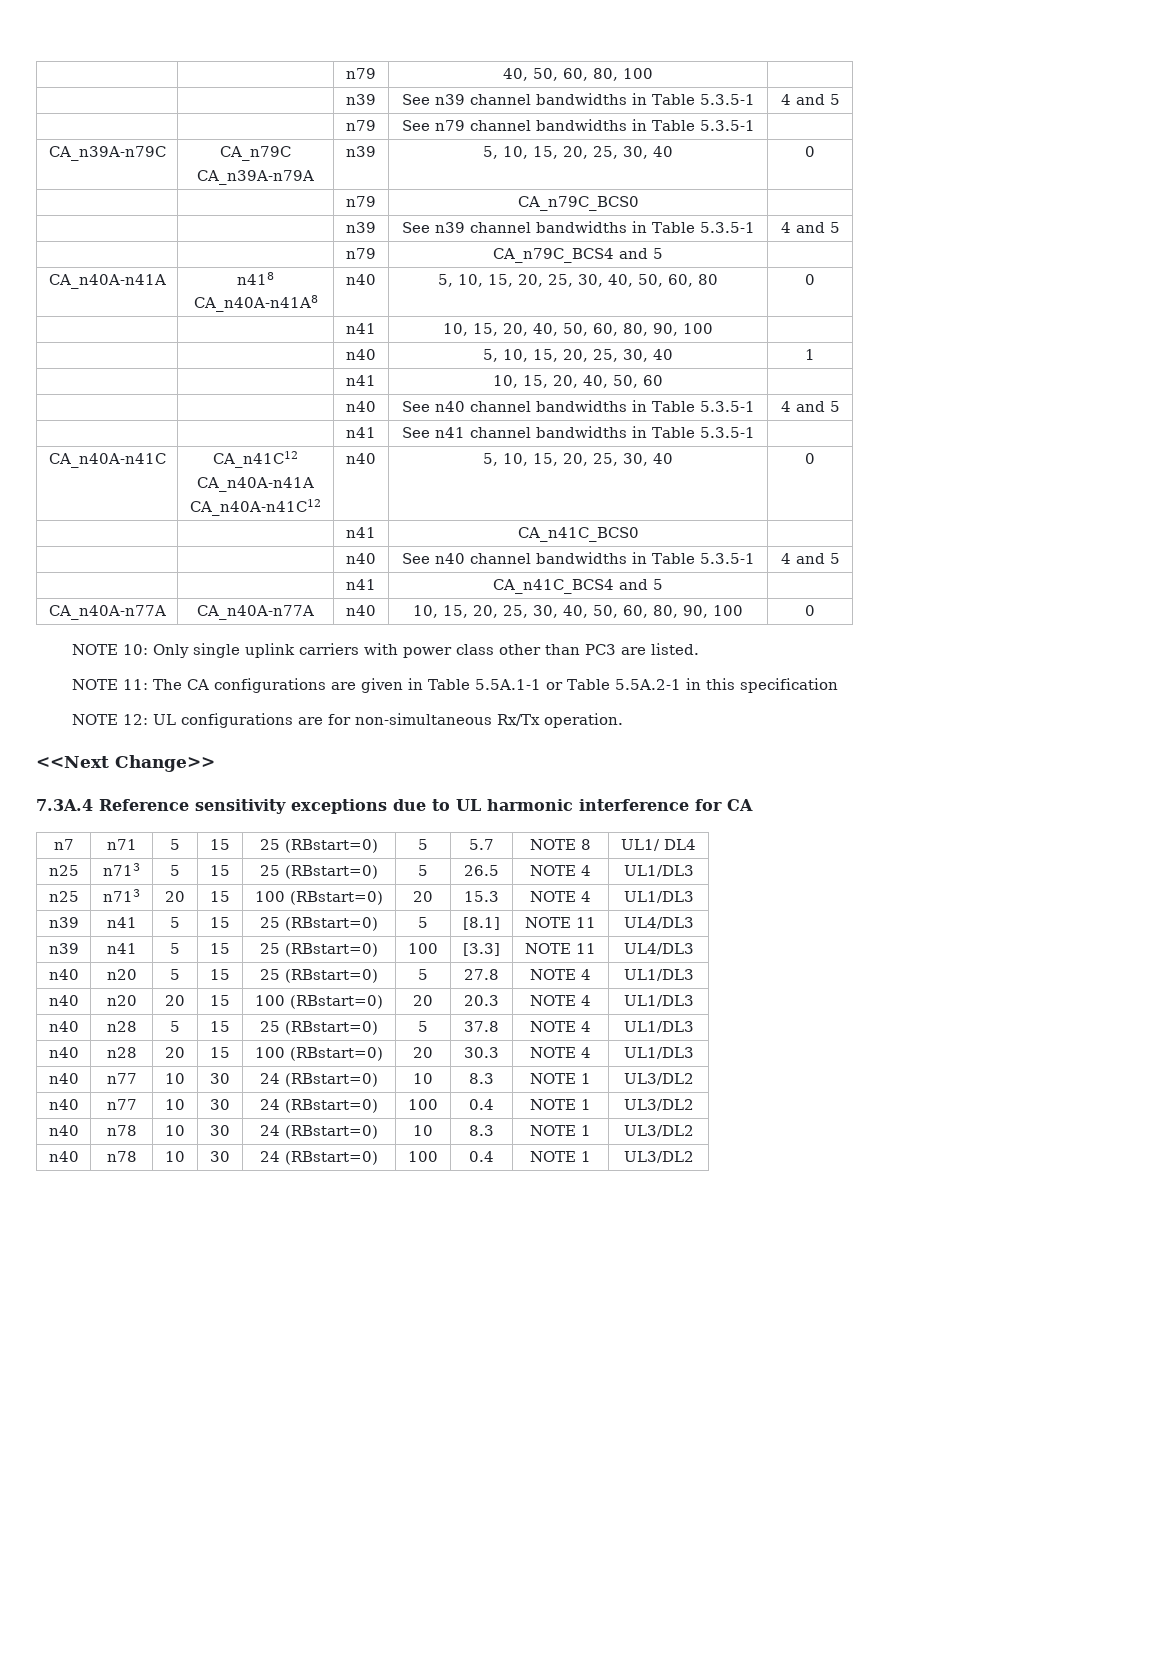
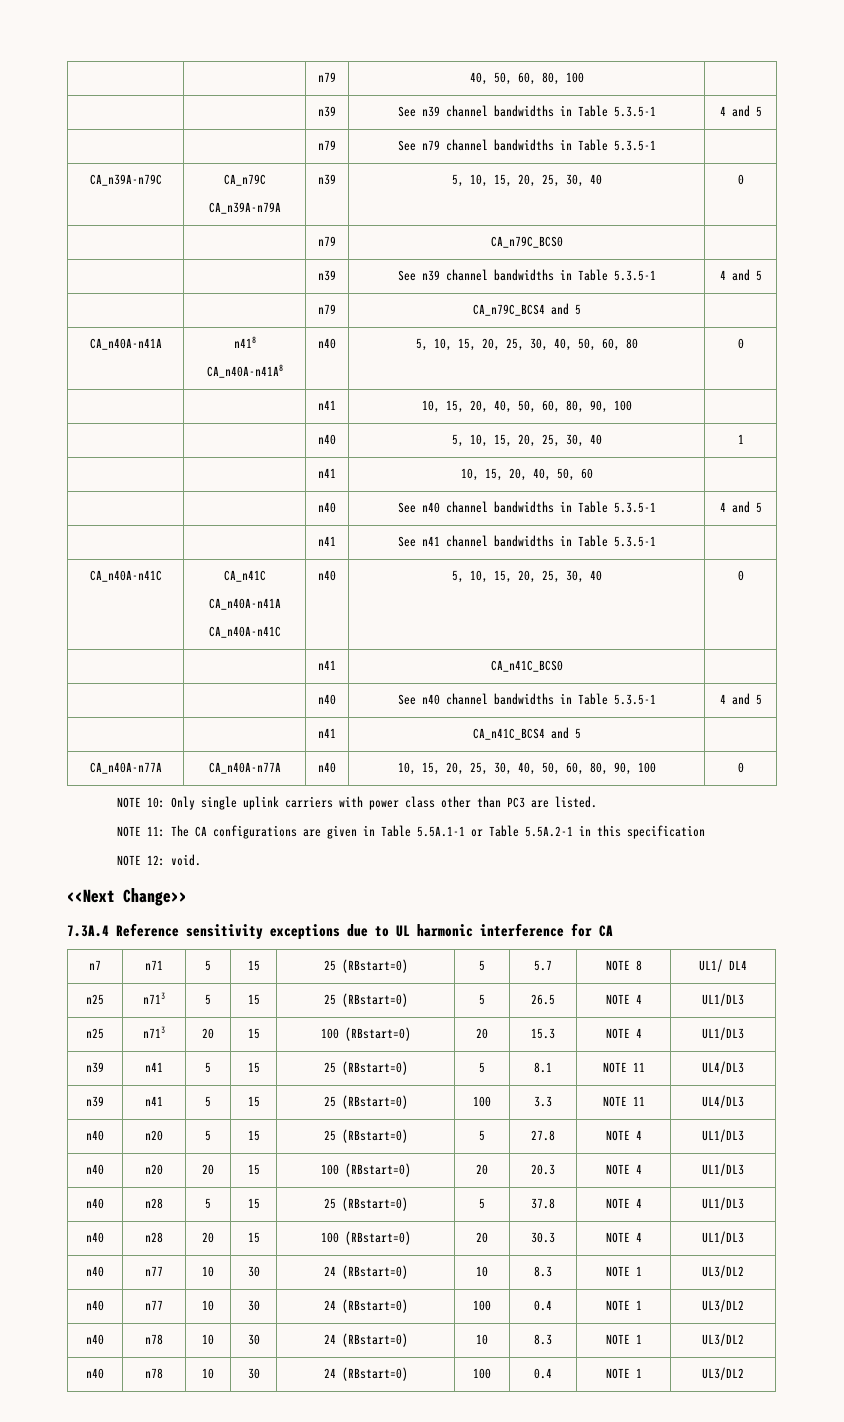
- CA_n40A-n41C | CA_n41C12
+ CA_n40A-n41C | CA_n41C
  CA_n40A-n41A
- CA_n40A-n41C12 | n40 | 5, 10, 15, 20, 25, 30, 40 | 0
+ CA_n40A-n41C | n40 | 5, 10, 15, 20, 25, 30, 40 | 0
- NOTE 12: UL configurations are for non-simultaneous Rx/Tx operation.
+ NOTE 12: void.
- n39 | n41 | 5 | 15 | 25 (RBstart=0) | 5 | [8.1] | NOTE 11 | UL4/DL3
+ n39 | n41 | 5 | 15 | 25 (RBstart=0) | 5 | 8.1 | NOTE 11 | UL4/DL3
- n39 | n41 | 5 | 15 | 25 (RBstart=0) | 100 | [3.3] | NOTE 11 | UL4/DL3
+ n39 | n41 | 5 | 15 | 25 (RBstart=0) | 100 | 3.3 | NOTE 11 | UL4/DL3

